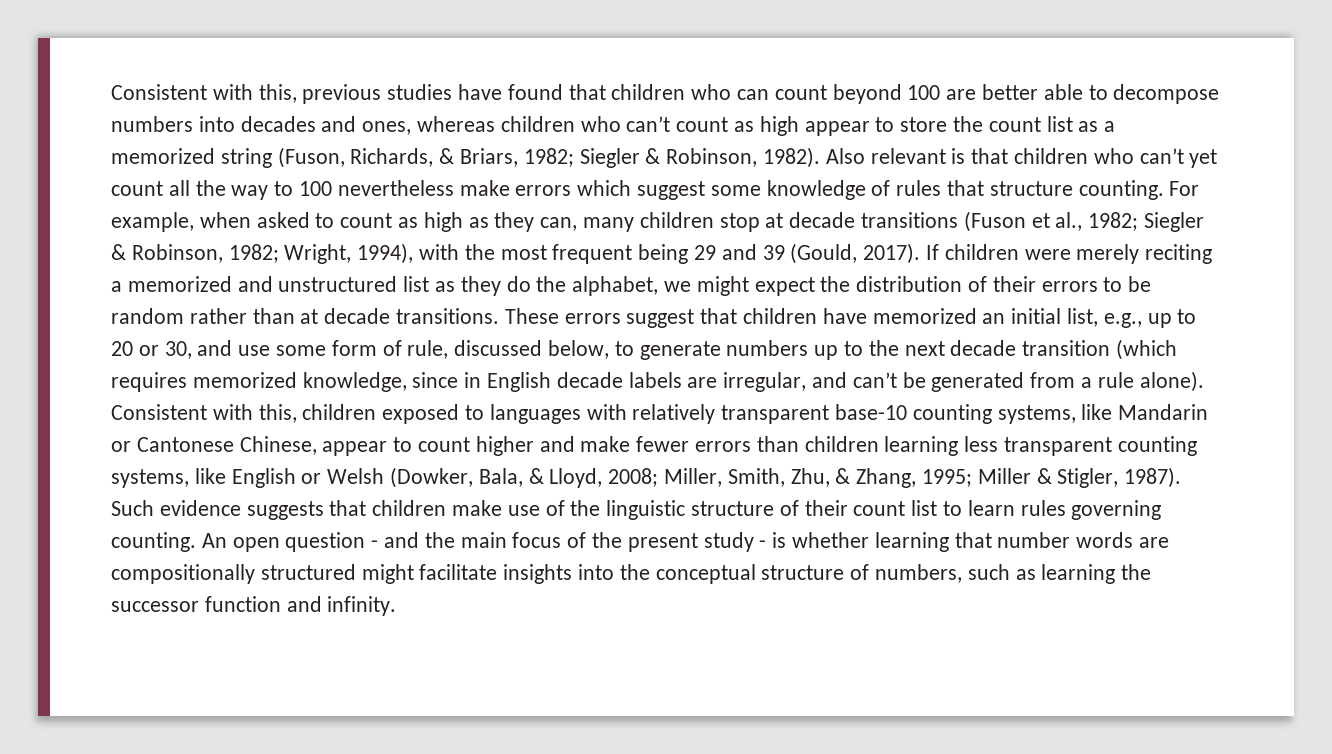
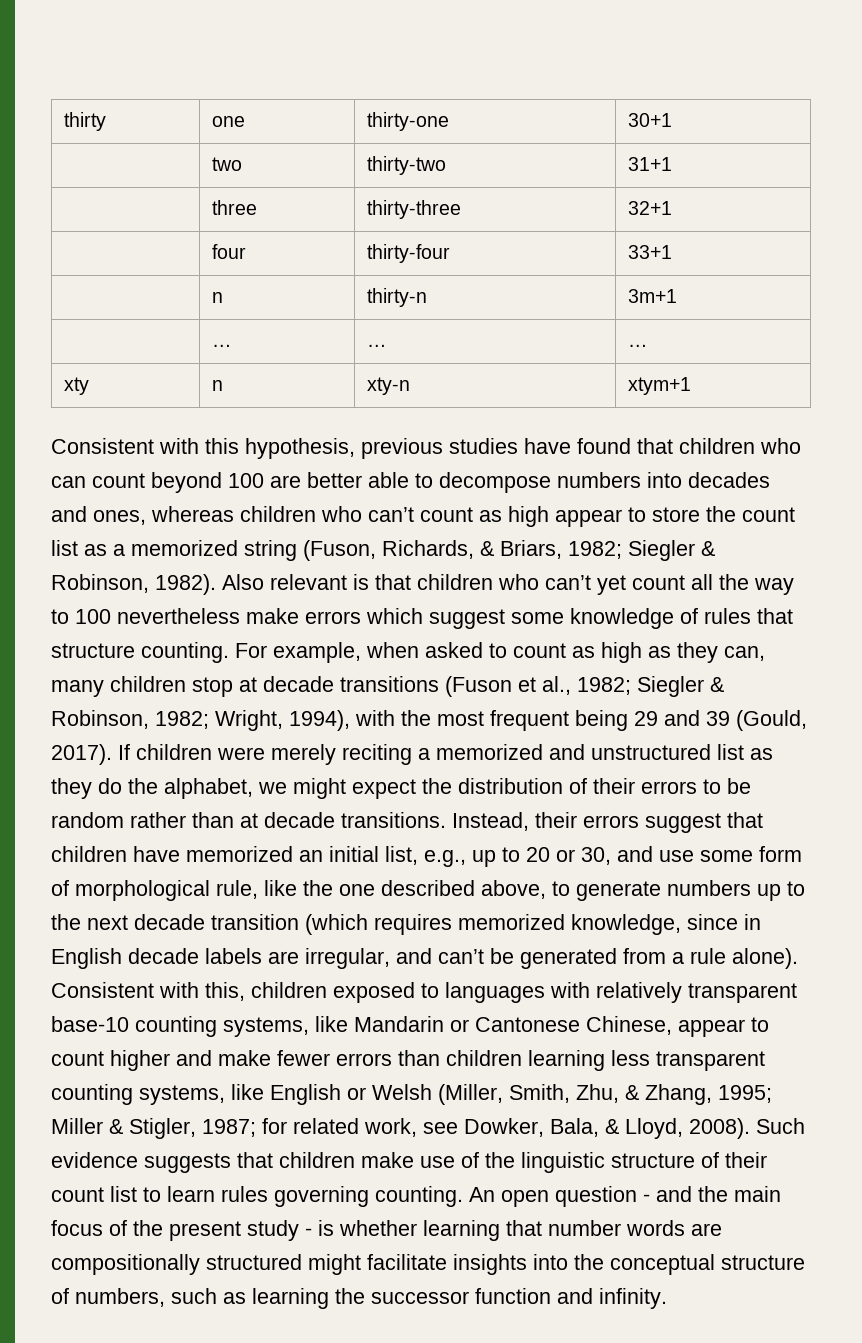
- Consistent with this, previous studies have found that children who can count beyond 100 are better able to decompose numbers into decades and ones, whereas children who can’t count as high appear to store the count list as a memorized string (Fuson, Richards, & Briars, 1982; Siegler & Robinson, 1982).
+ thirty | one | thirty-one | 30+1
+ | two | thirty-two | 31+1
+ | three | thirty-three | 32+1
+ | four | thirty-four | 33+1
+ | n | thirty-n | 3m+1
+ | … | … | …
+ xty | n | xty-n | xtym+1
+ Consistent with this hypothesis, previous studies have found that children who can count beyond 100 are better able to decompose numbers into decades and ones, whereas children who can’t count as high appear to store the count list as a memorized string (Fuson, Richards, & Briars, 1982; Siegler & Robinson, 1982).
- These errors suggest that children have memorized an initial list, e.g., up to 20 or 30, and use some form of rule, discussed below, to generate numbers up to the next decade transition (which requires memorized knowledge, since in English decade labels are irregular, and can’t be generated from a rule alone).
+ Instead, their errors suggest that children have memorized an initial list, e.g., up to 20 or 30, and use some form of morphological rule, like the one described above, to generate numbers up to the next decade transition (which requires memorized knowledge, since in English decade labels are irregular, and can’t be generated from a rule alone).
- Consistent with this, children exposed to languages with relatively transparent base-10 counting systems, like Mandarin or Cantonese Chinese, appear to count higher and make fewer errors than children learning less transparent counting systems, like English or Welsh (Dowker, Bala, & Lloyd, 2008; Miller, Smith, Zhu, & Zhang, 1995; Miller & Stigler, 1987).
+ Consistent with this, children exposed to languages with relatively transparent base-10 counting systems, like Mandarin or Cantonese Chinese, appear to count higher and make fewer errors than children learning less transparent counting systems, like English or Welsh (Miller, Smith, Zhu, & Zhang, 1995; Miller & Stigler, 1987; for related work, see Dowker, Bala, & Lloyd, 2008).

